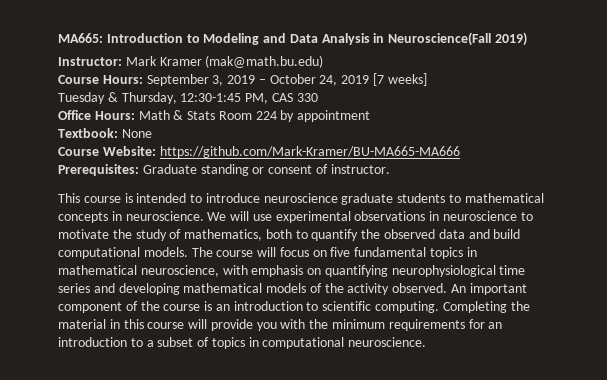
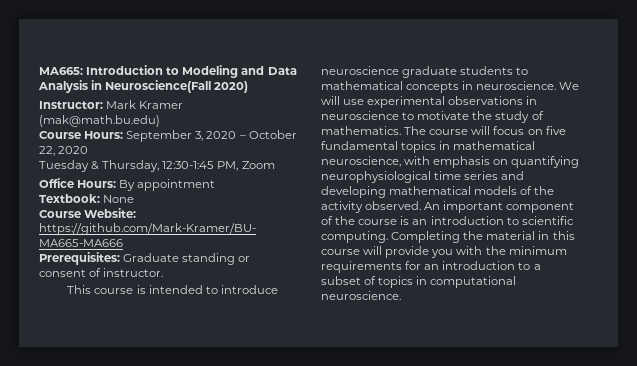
- MA665: Introduction to Modeling and Data Analysis in Neuroscience(Fall 2019)
+ MA665: Introduction to Modeling and Data Analysis in Neuroscience(Fall 2020)
- Course Hours: September 3, 2019 – October 24, 2019 [7 weeks]
+ Course Hours: September 3, 2020 – October 22, 2020
- Tuesday & Thursday, 12:30-1:45 PM, CAS 330
+ Tuesday & Thursday, 12:30-1:45 PM, Zoom
- Office Hours: Math & Stats Room 224 by appointment
+ Office Hours: By appointment
- We will use experimental observations in neuroscience to motivate the study of mathematics, both to quantify the observed data and build computational models.
+ We will use experimental observations in neuroscience to motivate the study of mathematics.

